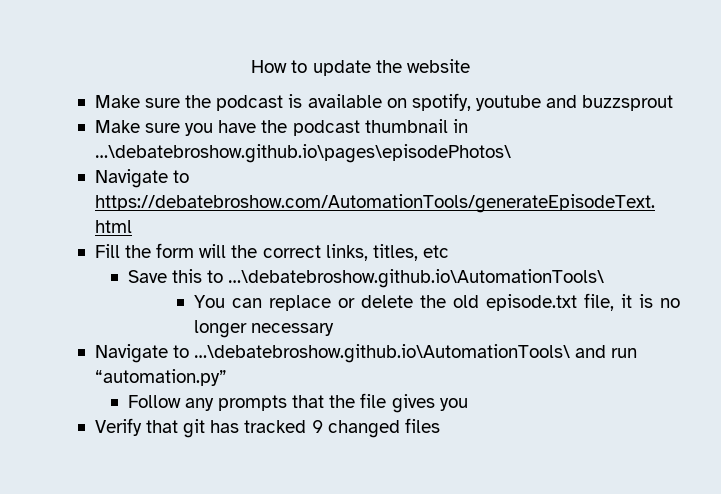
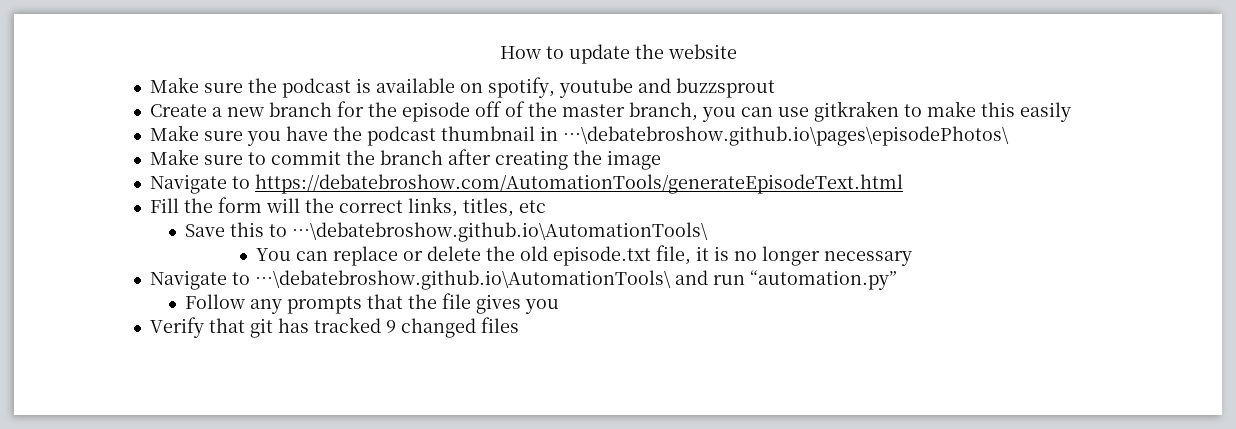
+ Create a new branch for the episode off of the master branch, you can use gitkraken to make this easily
+ Make sure to commit the branch after creating the image

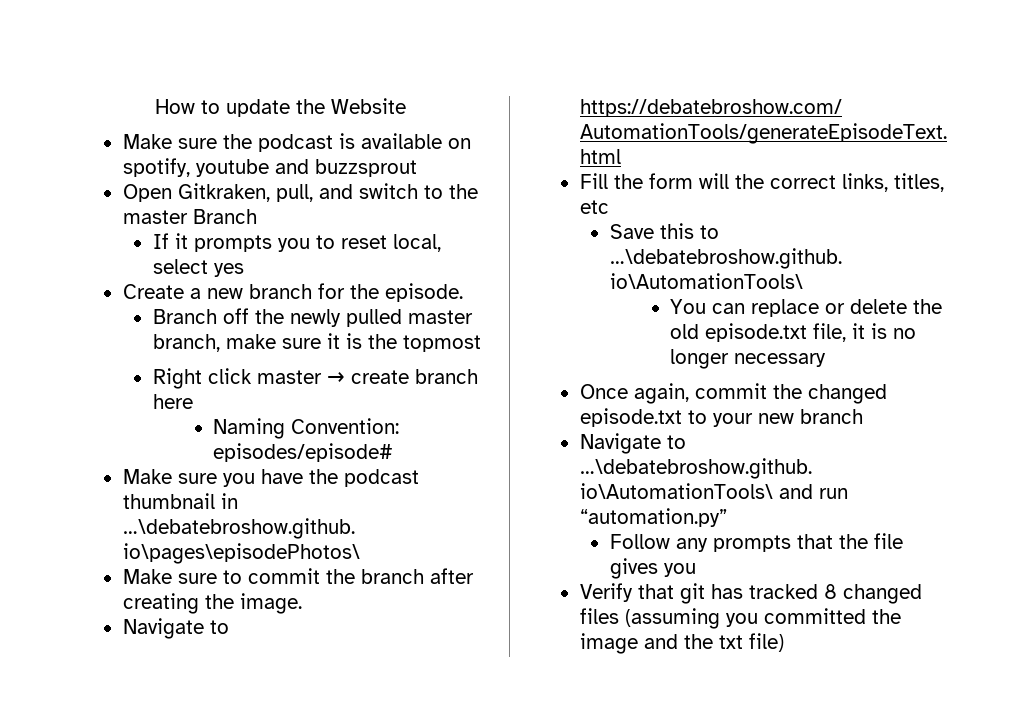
- How to update the website
+ How to update the Website
+ Open Gitkraken, pull, and switch to the master Branch
+ If it prompts you to reset local, select yes
- Create a new branch for the episode off of the master branch, you can use gitkraken to make this easily
+ Create a new branch for the episode.
+ Branch off the newly pulled master branch, make sure it is the topmost
+ Right click master → create branch here
+ Naming Convention: episodes/episode#
- Make sure to commit the branch after creating the image
+ Make sure to commit the branch after creating the image.
+ Once again, commit the changed episode.txt to your new branch
- Verify that git has tracked 9 changed files
+ Verify that git has tracked 8 changed files (assuming you committed the image and the txt file)

